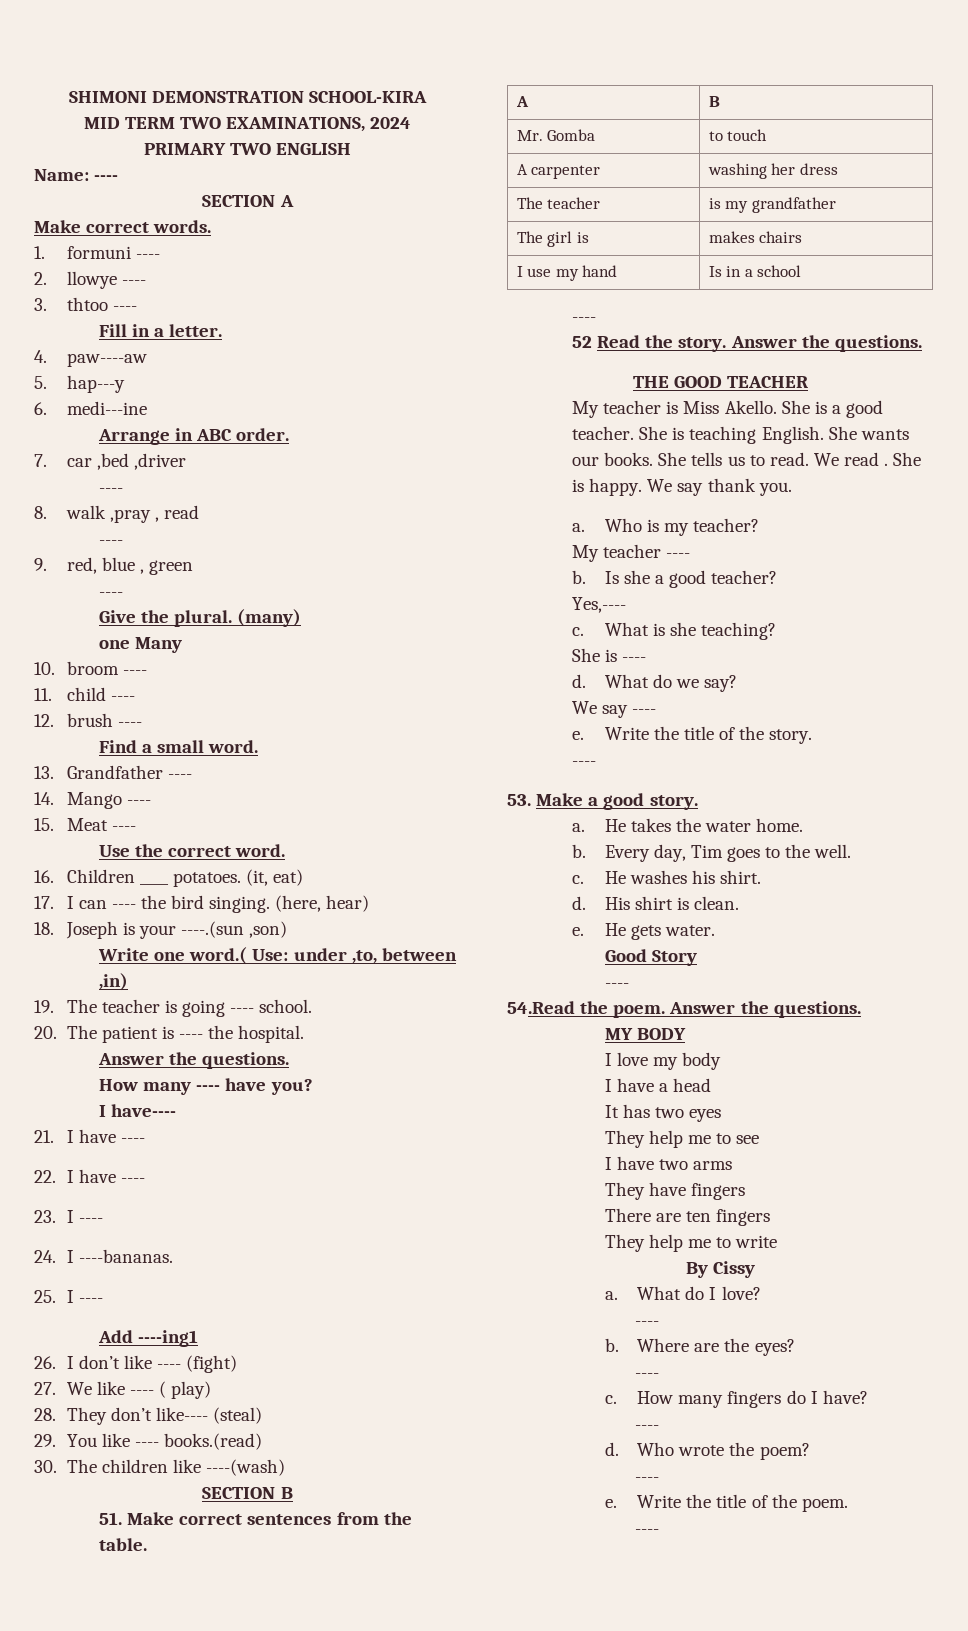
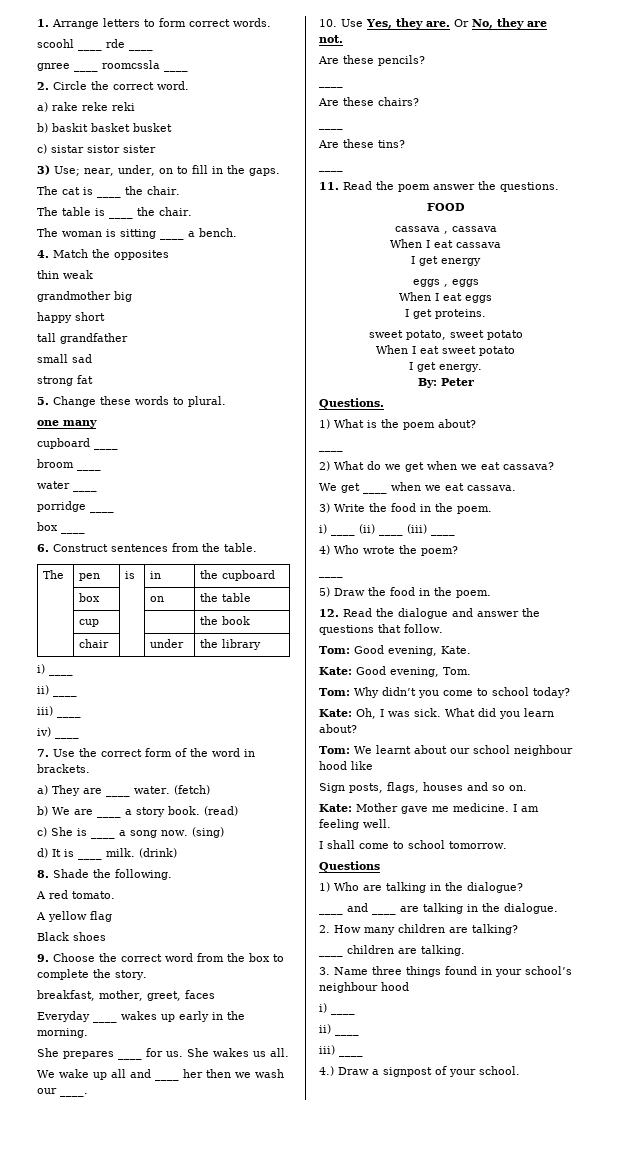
- SHIMONI DEMONSTRATION SCHOOL-KIRA
- MID TERM TWO EXAMINATIONS, 2024
- PRIMARY TWO ENGLISH
- Name: ----
- SECTION A
- Make correct words.
- 1. formuni ----
- 2. llowye ----
- 3. thtoo ----
- Fill in a letter.
- 4. paw----aw
- 5. hap---y
- 6. medi---ine
- Arrange in ABC order.
- 7. car ,bed ,driver
- ----
- 8. walk ,pray , read
- ----
- 9. red, blue , green
- ----
- Give the plural. (many)
- one Many
- 10. broom ----
- 11. child ----
- 12. brush ----
- Find a small word.
- 13. Grandfather ----
- 14. Mango ----
- 15. Meat ----
- Use the correct word.
- 16. Children ____ potatoes. (it, eat)
- 17. I can ---- the bird singing. (here, hear)
- 18. Joseph is your ----.(sun ,son)
- Write one word.( Use: under ,to, between ,in)
- 19. The teacher is going ---- school.
- 20. The patient is ---- the hospital.
- Answer the questions.
- How many ---- have you?
- I have----
- 21. I have ----
- 22. I have ----
- 23. I ----
- 24. I ----bananas.
- 25. I ----
- Add ----ing1
- 26. I don’t like ---- (fight)
- 27. We like ---- ( play)
- 28. They don’t like---- (steal)
- 29. You like ---- books.(read)
- 30. The children like ----(wash)
- SECTION B
- 51. Make correct sentences from the table.
- A | B
- Mr. Gomba | to touch
- A carpenter | washing her dress
- The teacher | is my grandfather
- The girl is | makes chairs
- I use my hand | Is in a school
- ----
- 52 Read the story. Answer the questions.
- THE GOOD TEACHER
- My teacher is Miss Akello. She is a good teacher. She is teaching English. She wants our books. She tells us to read. We read . She is happy. We say thank you.
- a. Who is my teacher?
- My teacher ----
- b. Is she a good teacher?
- Yes,----
- c. What is she teaching?
- She is ----
- d. What do we say?
- We say ----
- e. Write the title of the story.
- ----
- 53. Make a good story.
- a. He takes the water home.
- b. Every day, Tim goes to the well.
- c. He washes his shirt.
- d. His shirt is clean.
- e. He gets water.
- Good Story
- ----
- 54.Read the poem. Answer the questions.
- MY BODY
- I love my body
- I have a head
- It has two eyes
- They help me to see
- I have two arms
- They have fingers
- There are ten fingers
- They help me to write
- By Cissy
- a. What do I love?
- ----
- b. Where are the eyes?
- ----
- c. How many fingers do I have?
- ----
- d. Who wrote the poem?
- ----
- e. Write the title of the poem.
- ----
+ 1. Arrange letters to form correct words.
+ scoohl ____ rde ____
+ gnree ____ roomcssla ____
+ 2. Circle the correct word.
+ a) rake reke reki
+ b) baskit basket busket
+ c) sistar sistor sister
+ 3) Use; near, under, on to fill in the gaps.
+ The cat is ____ the chair.
+ The table is ____ the chair.
+ The woman is sitting ____ a bench.
+ 4. Match the opposites
+ thin weak
+ grandmother big
+ happy short
+ tall grandfather
+ small sad
+ strong fat
+ 5. Change these words to plural.
+ one many
+ cupboard ____
+ broom ____
+ water ____
+ porridge ____
+ box ____
+ 6. Construct sentences from the table.
+ The | pen | is | in | the cupboard
+ | box | | on | the table
+ | cup | | | the book
+ | chair | | under | the library
+ i) ____
+ ii) ____
+ iii) ____
+ iv) ____
+ 7. Use the correct form of the word in brackets.
+ a) They are ____ water. (fetch)
+ b) We are ____ a story book. (read)
+ c) She is ____ a song now. (sing)
+ d) It is ____ milk. (drink)
+ 8. Shade the following.
+ A red tomato.
+ A yellow flag
+ Black shoes
+ 9. Choose the correct word from the box to complete the story.
+ breakfast, mother, greet, faces
+ Everyday ____ wakes up early in the morning.
+ She prepares ____ for us. She wakes us all.
+ We wake up all and ____ her then we wash our ____.
+ 10. Use Yes, they are. Or No, they are not.
+ Are these pencils?
+ ____
+ Are these chairs?
+ ____
+ Are these tins?
+ ____
+ 11. Read the poem answer the questions.
+ FOOD
+ cassava , cassava
+ When I eat cassava
+ I get energy
+ eggs , eggs
+ When I eat eggs
+ I get proteins.
+ sweet potato, sweet potato
+ When I eat sweet potato
+ I get energy.
+ By: Peter
+ Questions.
+ 1) What is the poem about?
+ ____
+ 2) What do we get when we eat cassava?
+ We get ____ when we eat cassava.
+ 3) Write the food in the poem.
+ i) ____ (ii) ____ (iii) ____
+ 4) Who wrote the poem?
+ ____
+ 5) Draw the food in the poem.
+ 12. Read the dialogue and answer the questions that follow.
+ Tom: Good evening, Kate.
+ Kate: Good evening, Tom.
+ Tom: Why didn’t you come to school today?
+ Kate: Oh, I was sick. What did you learn about?
+ Tom: We learnt about our school neighbour hood like
+ Sign posts, flags, houses and so on.
+ Kate: Mother gave me medicine. I am feeling well.
+ I shall come to school tomorrow.
+ Questions
+ 1) Who are talking in the dialogue?
+ ____ and ____ are talking in the dialogue.
+ 2. How many children are talking?
+ ____ children are talking.
+ 3. Name three things found in your school’s neighbour hood
+ i) ____
+ ii) ____
+ iii) ____
+ 4.) Draw a signpost of your school.

